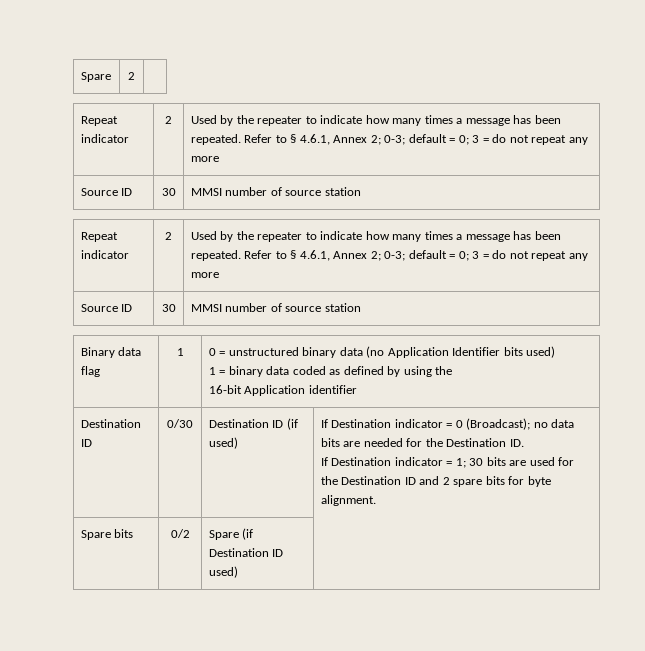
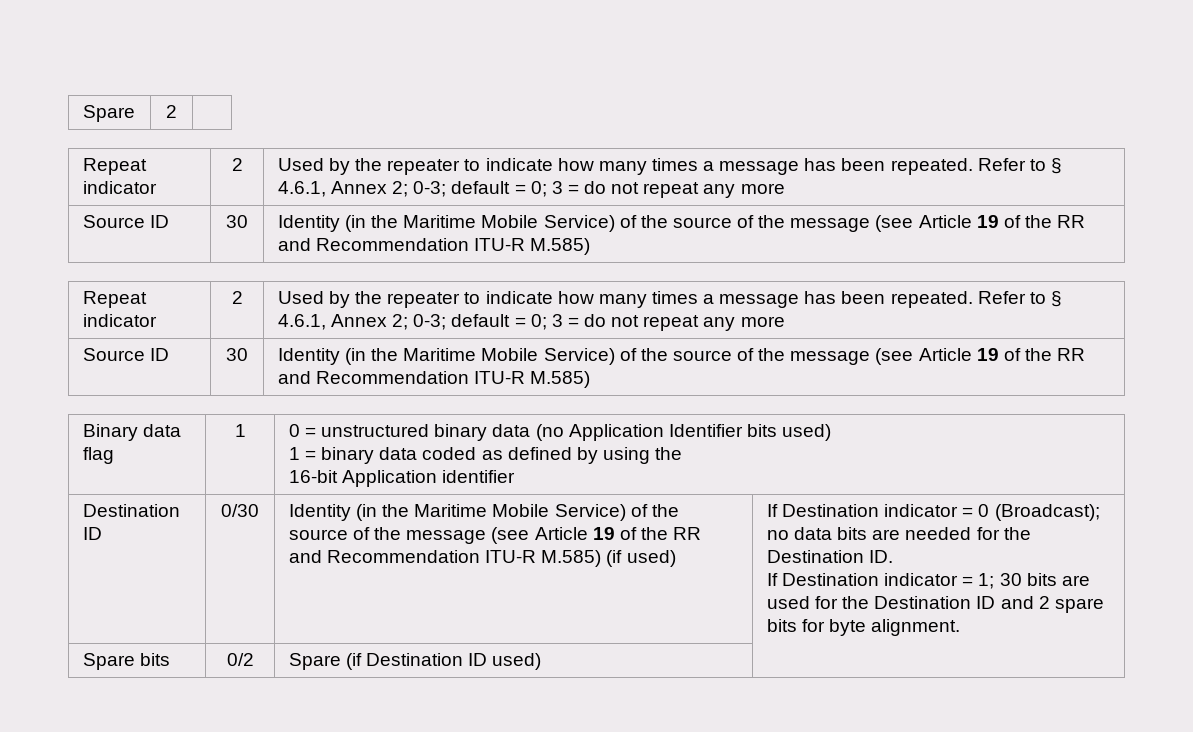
  Spare | 2 |
  Repeat indicator | 2 | Used by the repeater to indicate how many times a message has been repeated. Refer to § 4.6.1, Annex 2; 0-3; default = 0; 3 = do not repeat any more
- Source ID | 30 | MMSI number of source station
+ Source ID | 30 | Identity (in the Maritime Mobile Service) of the source of the message (see Article 19 of the RR and Recommendation ITU-R M.585)
  Repeat indicator | 2 | Used by the repeater to indicate how many times a message has been repeated. Refer to § 4.6.1, Annex 2; 0-3; default = 0; 3 = do not repeat any more
- Source ID | 30 | MMSI number of source station
+ Source ID | 30 | Identity (in the Maritime Mobile Service) of the source of the message (see Article 19 of the RR and Recommendation ITU-R M.585)
- Destination ID (if used)
+ Identity (in the Maritime Mobile Service) of the source of the message (see Article 19 of the RR and Recommendation ITU-R M.585) (if used)

